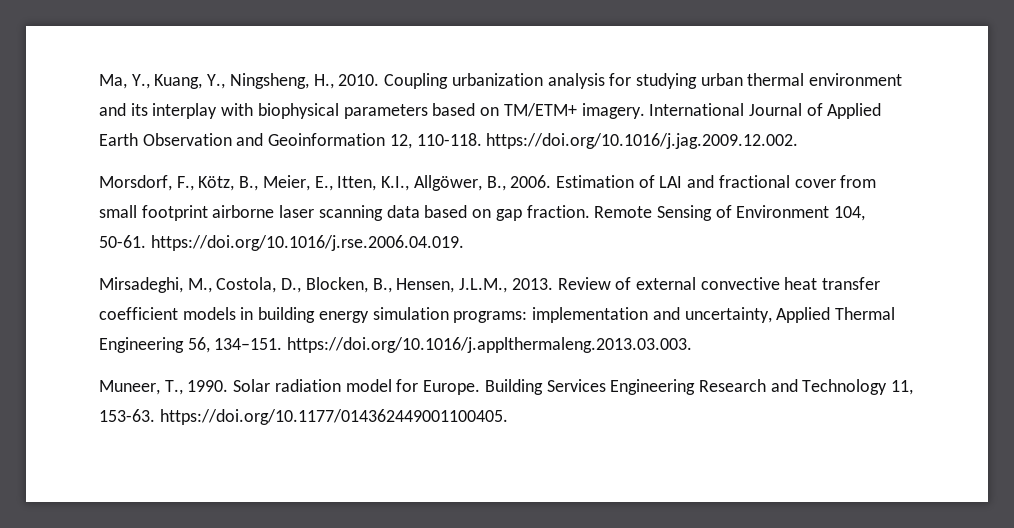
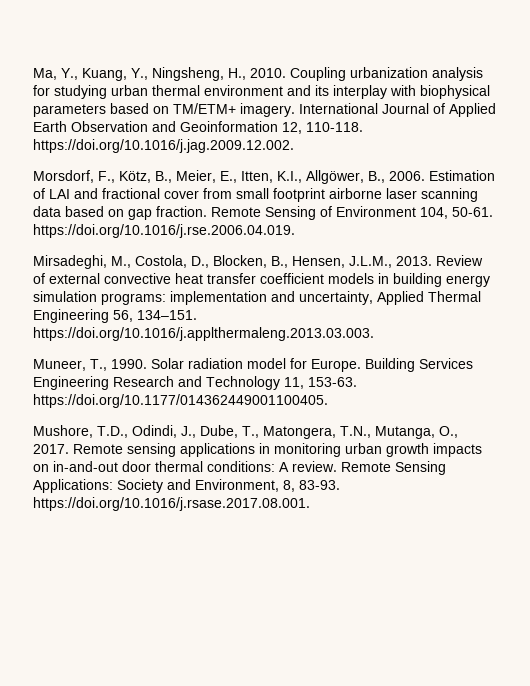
+ Mushore, T.D., Odindi, J., Dube, T., Matongera, T.N., Mutanga, O., 2017. Remote sensing applications in monitoring urban growth impacts on in-and-out door thermal conditions: A review. Remote Sensing Applications: Society and Environment, 8, 83-93. https://doi.org/10.1016/j.rsase.2017.08.001.

